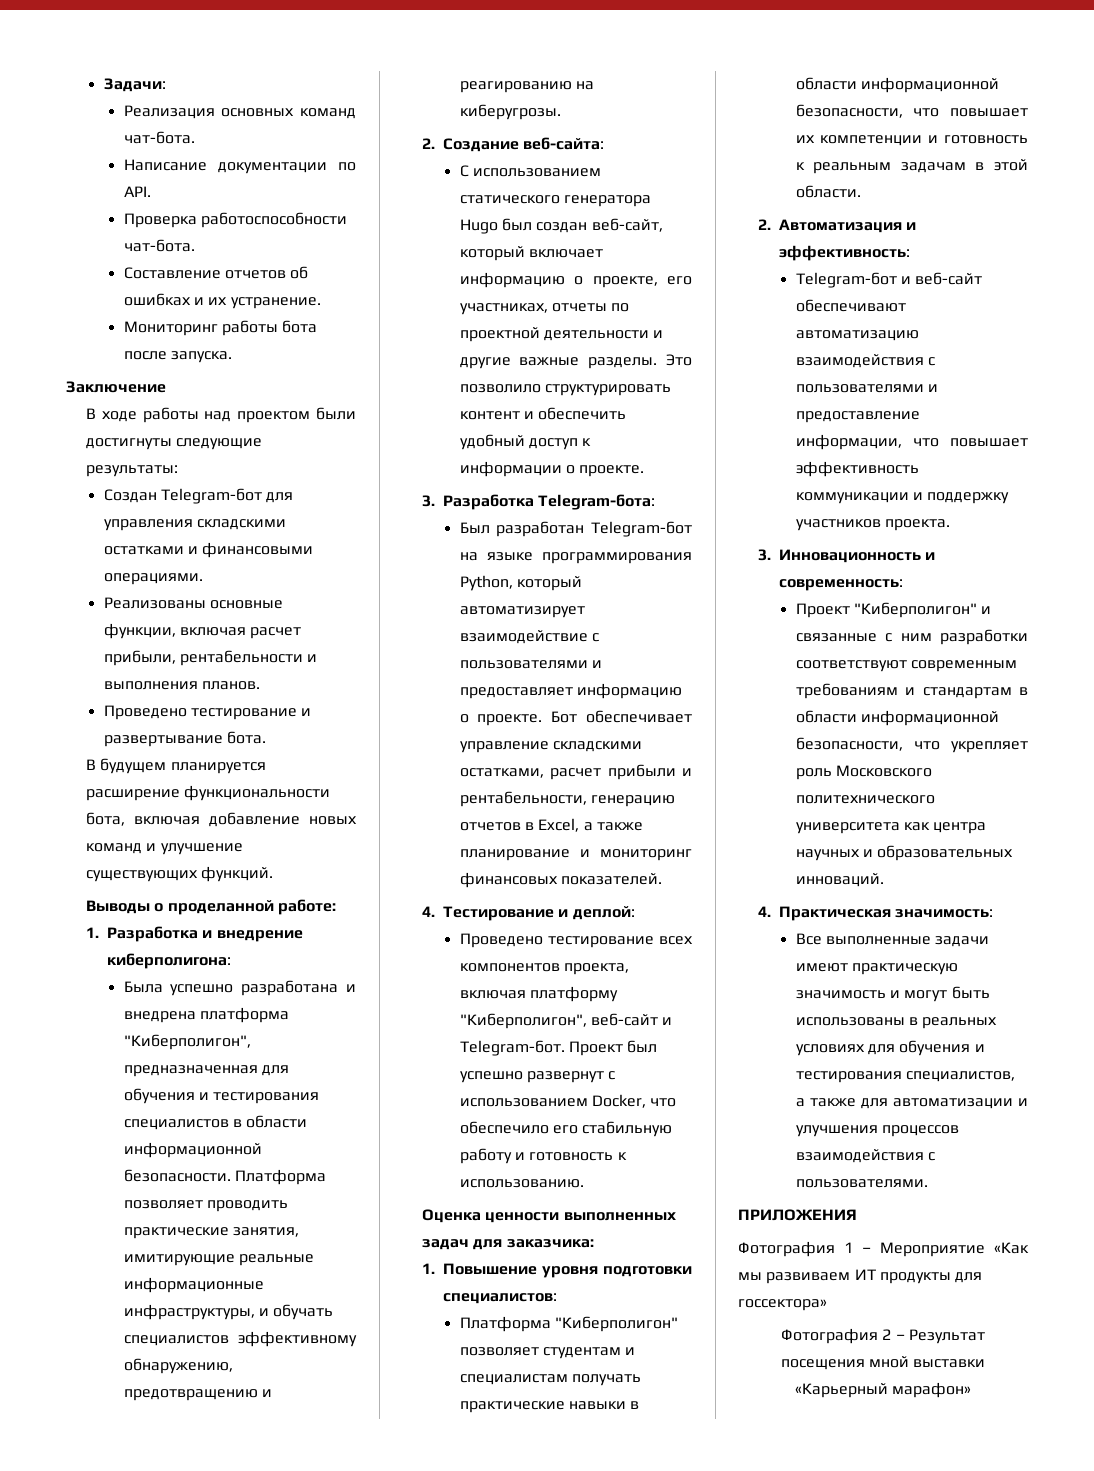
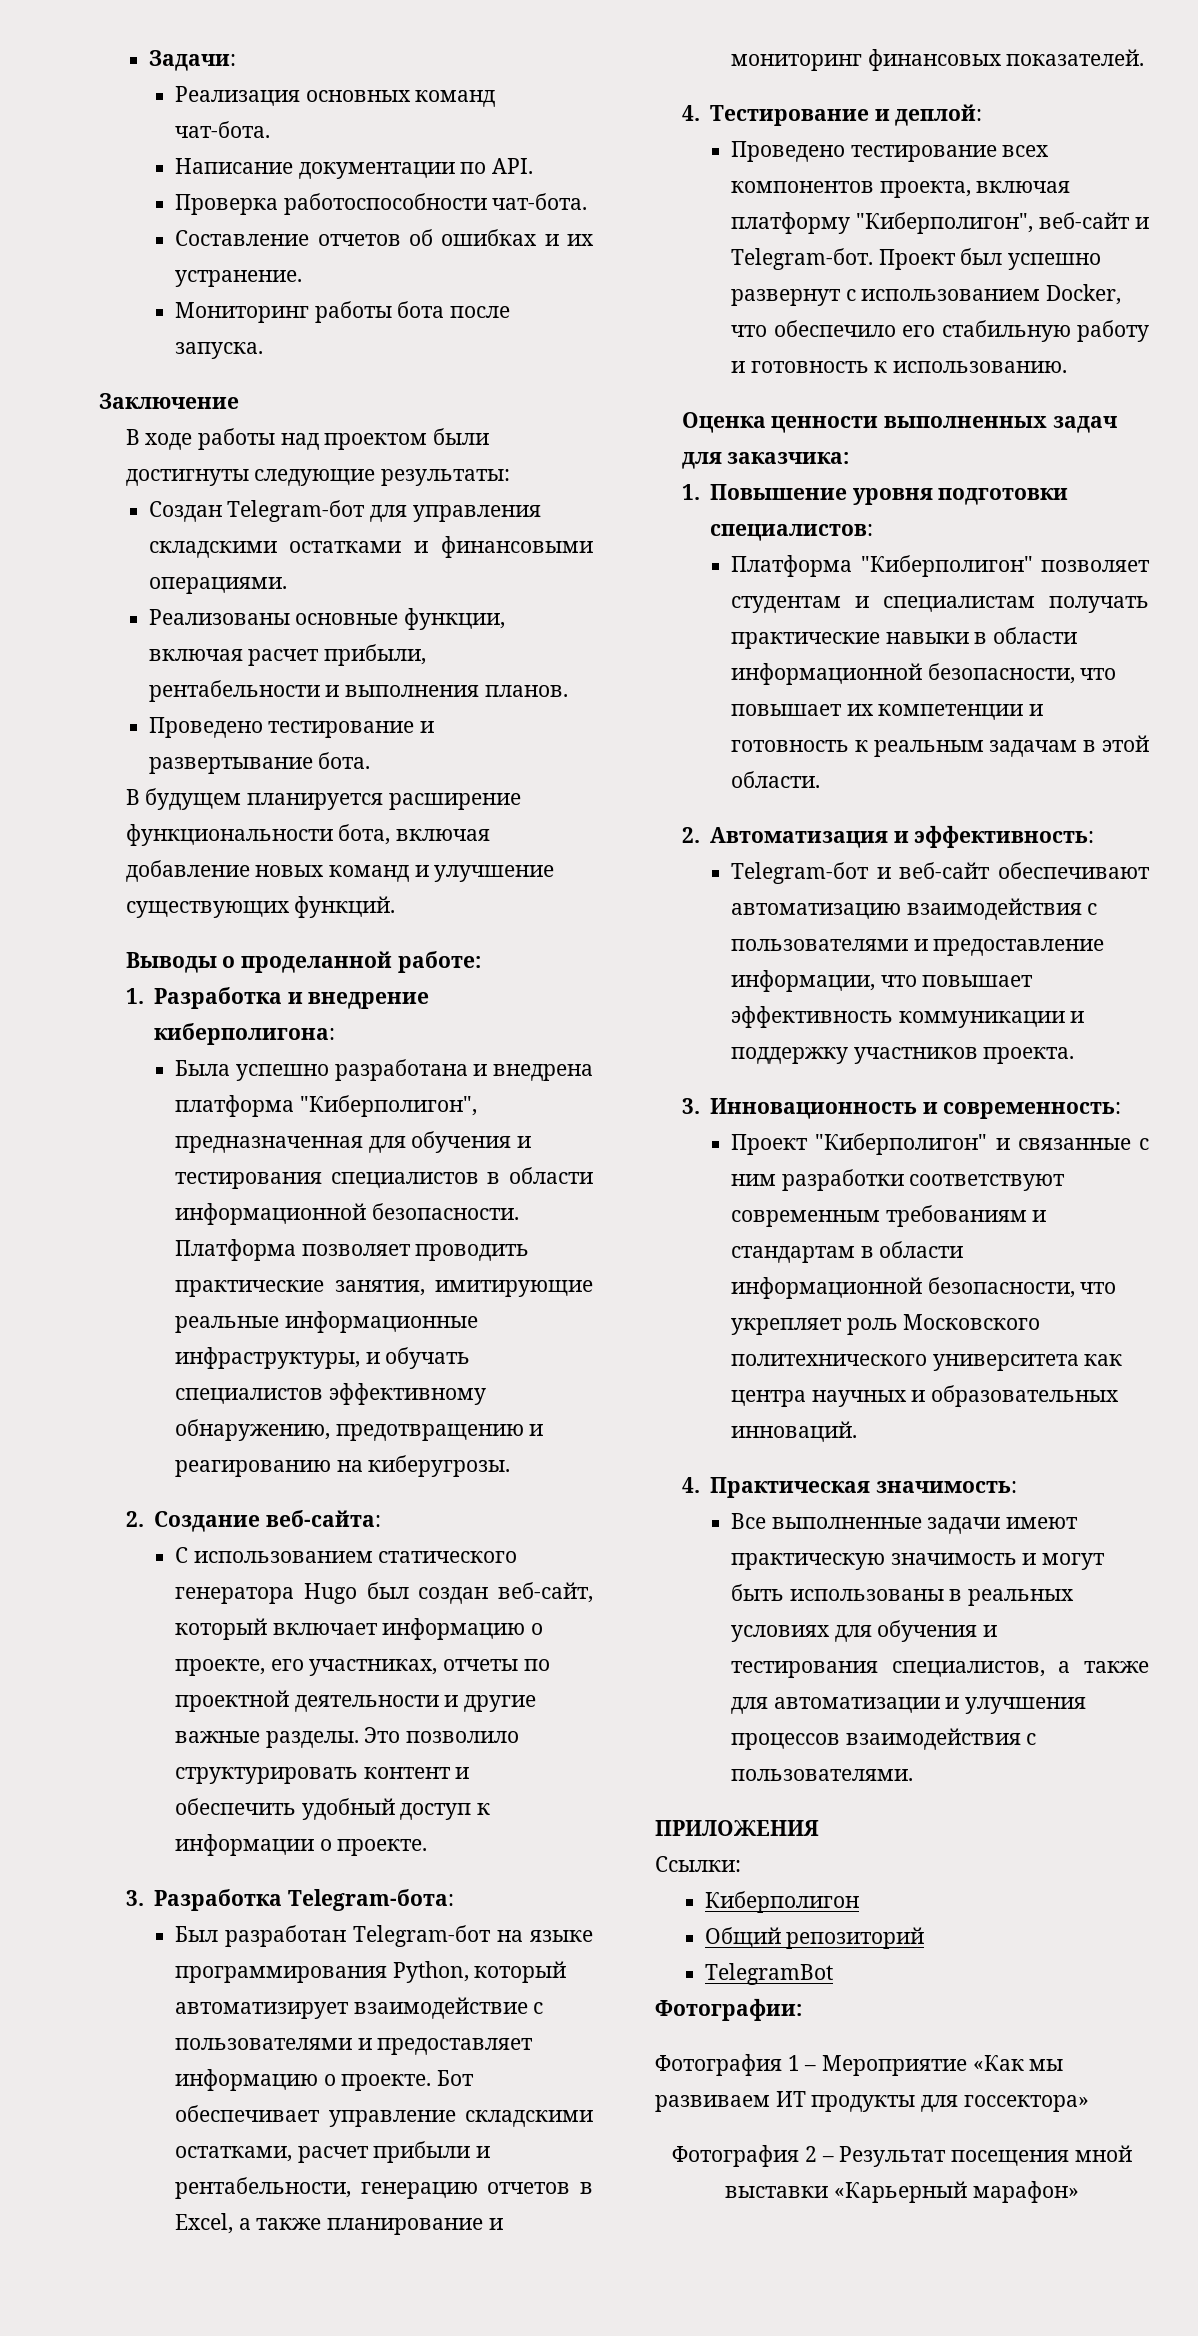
+ Ссылки:
+ Киберполигон
+ Общий репозиторий
+ TelegramBot
+ Фотографии:

